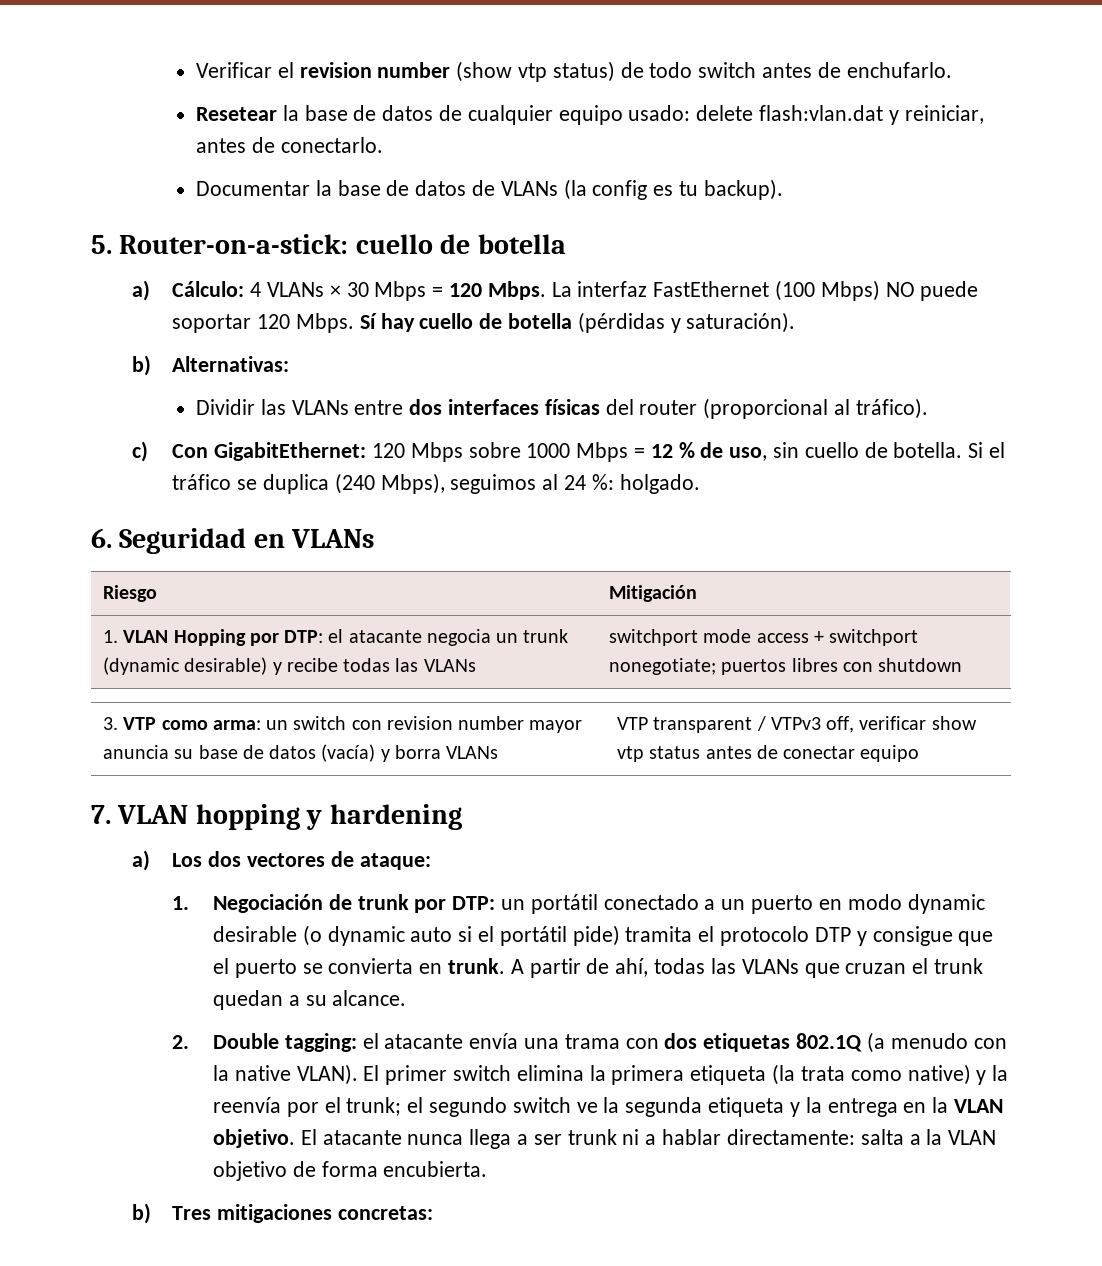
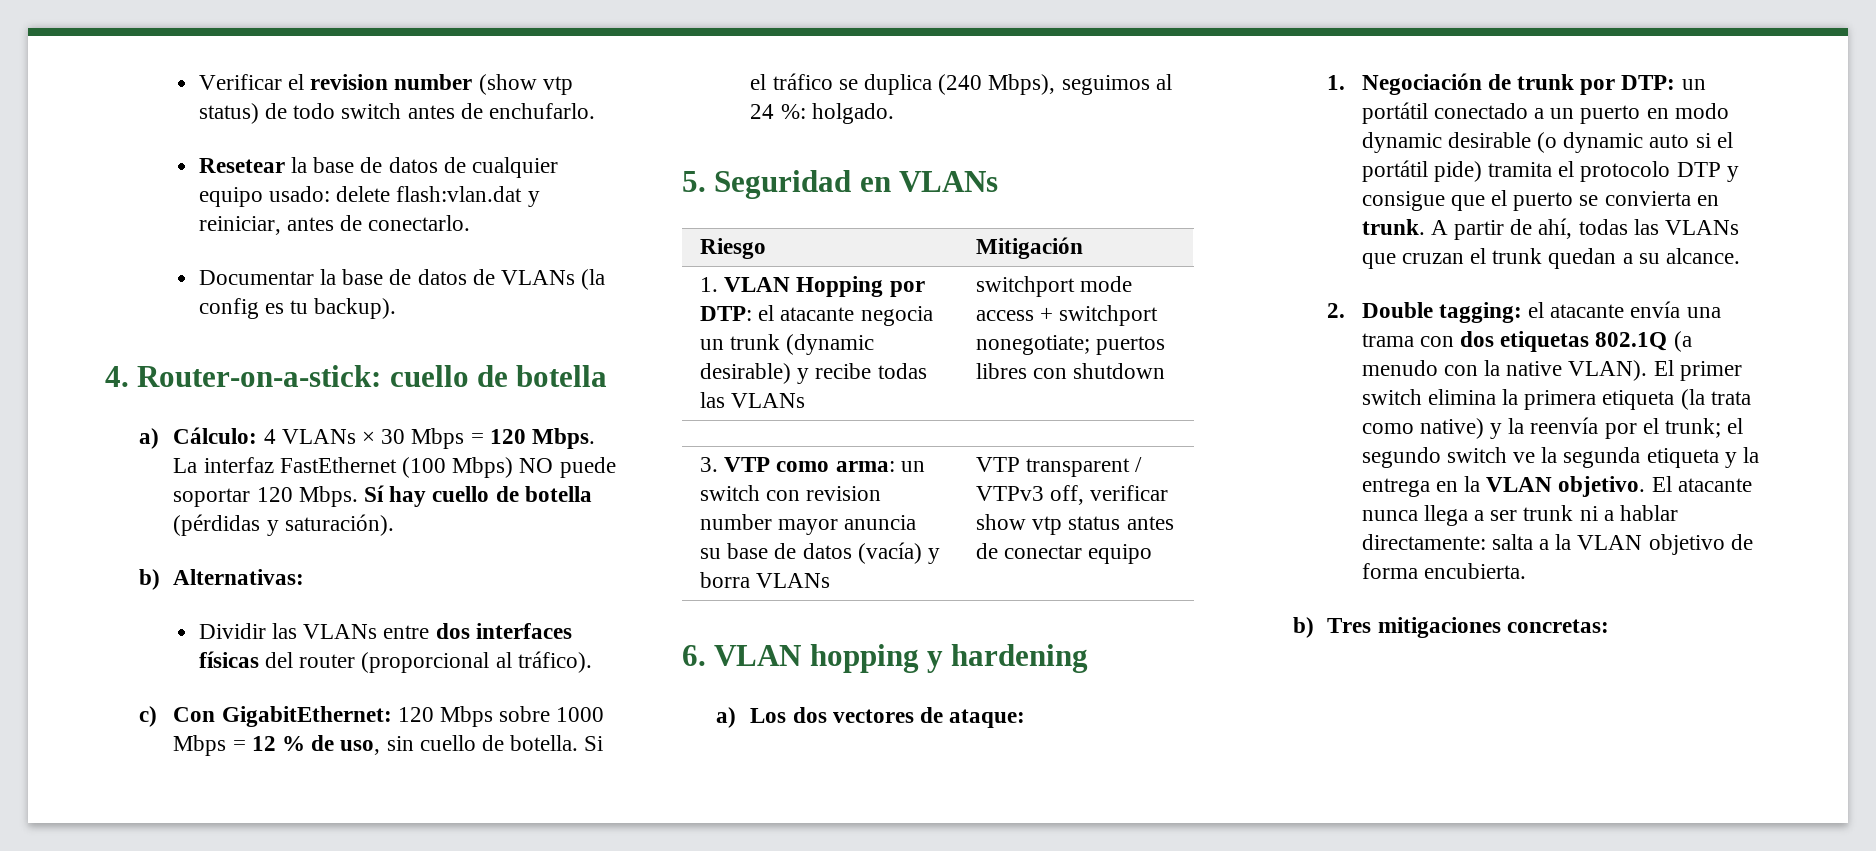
- 5. Router-on-a-stick: cuello de botella
+ 4. Router-on-a-stick: cuello de botella
- 6. Seguridad en VLANs
+ 5. Seguridad en VLANs
- 7. VLAN hopping y hardening
+ 6. VLAN hopping y hardening

